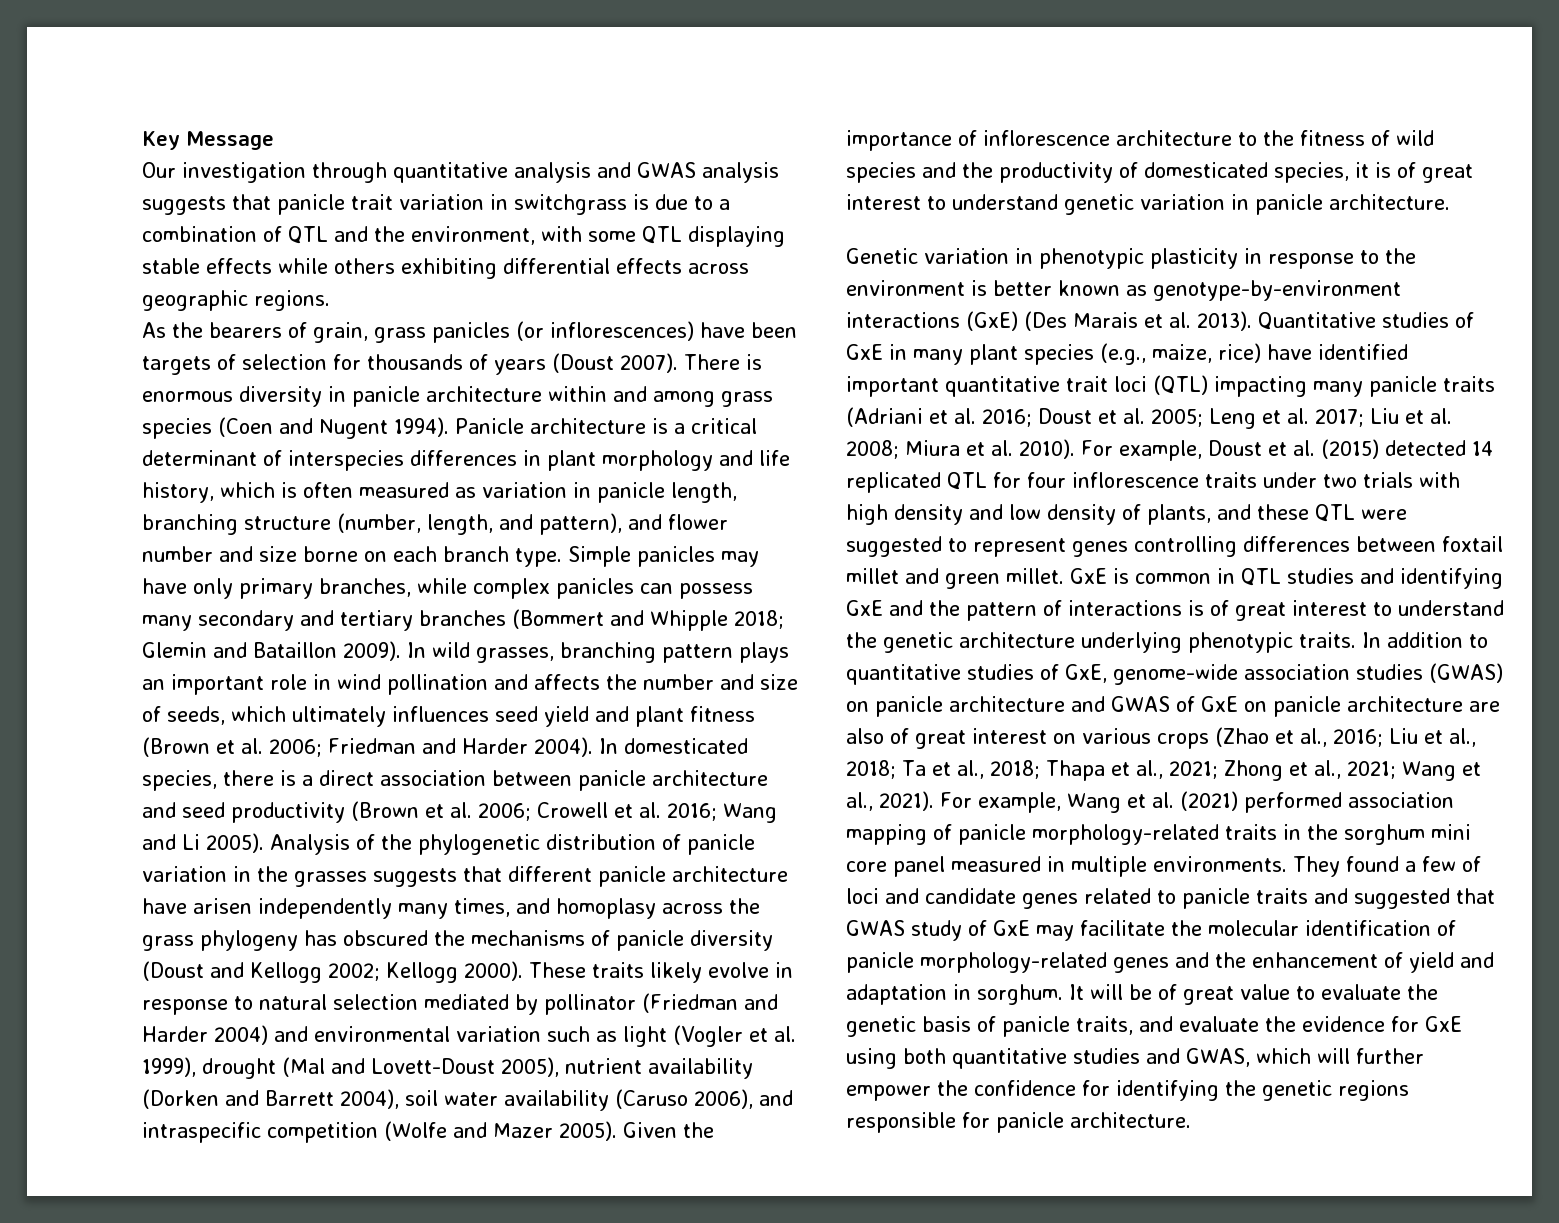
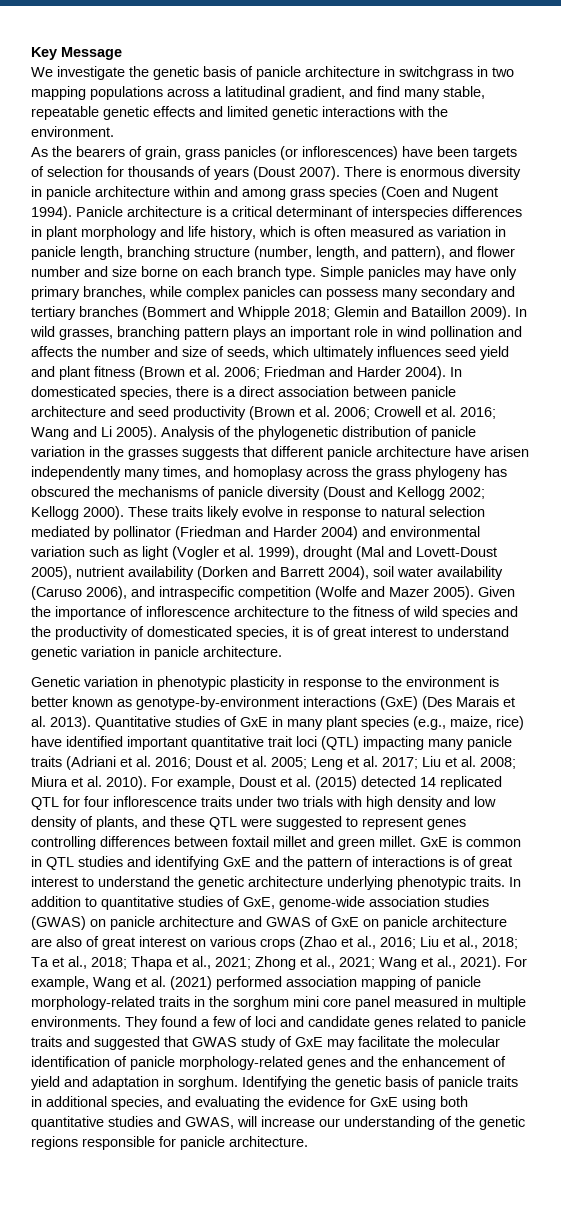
- Our investigation through quantitative analysis and GWAS analysis suggests that panicle trait variation in switchgrass is due to a combination of QTL and the environment, with some QTL displaying stable effects while others exhibiting differential effects across geographic regions.
+ We investigate the genetic basis of panicle architecture in switchgrass in two mapping populations across a latitudinal gradient, and find many stable, repeatable genetic effects and limited genetic interactions with the environment.
- It will be of great value to evaluate the genetic basis of panicle traits, and evaluate the evidence for GxE using both quantitative studies and GWAS, which will further empower the confidence for identifying the genetic regions responsible for panicle architecture.
+ Identifying the genetic basis of panicle traits in additional species, and evaluating the evidence for GxE using both quantitative studies and GWAS, will increase our understanding of the genetic regions responsible for panicle architecture.

